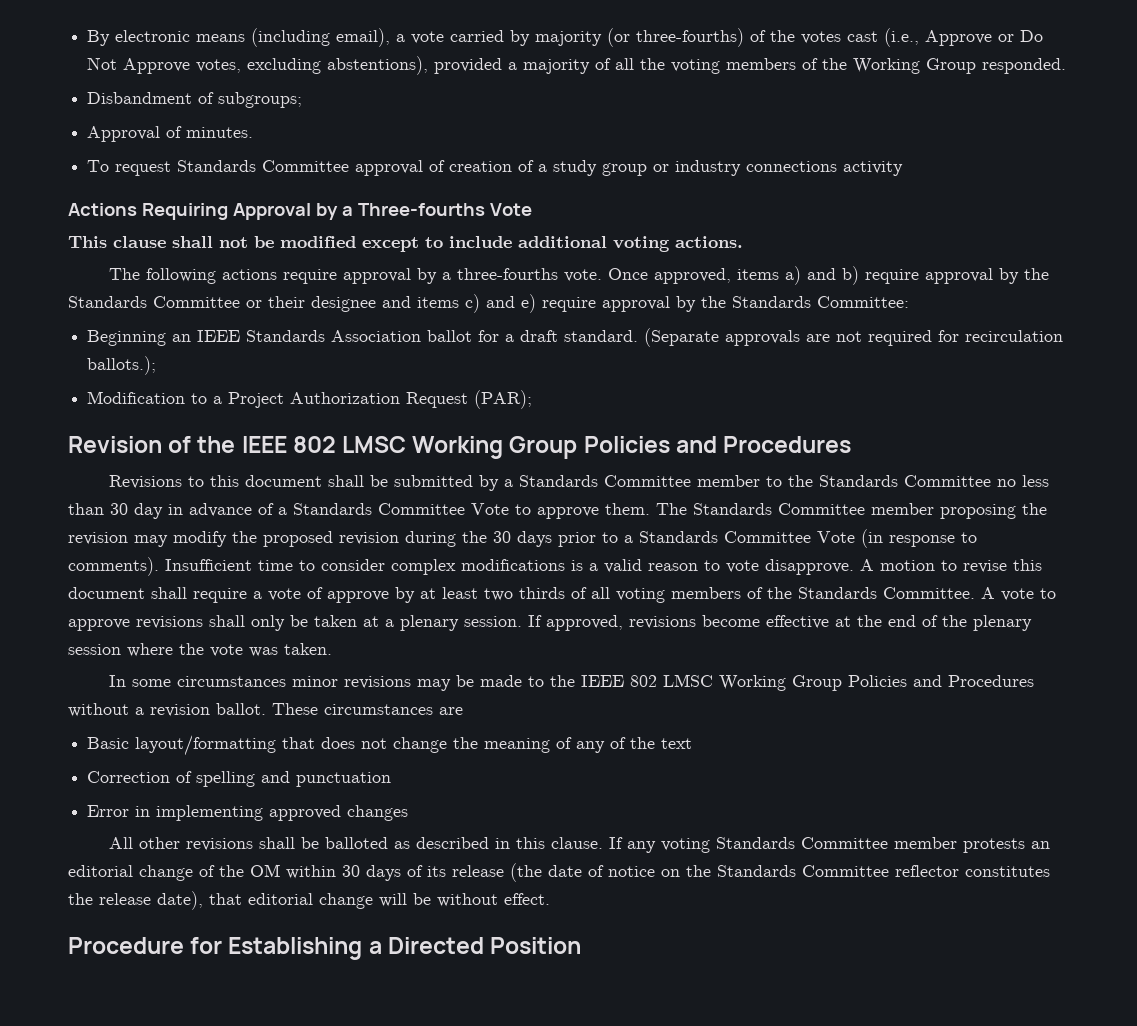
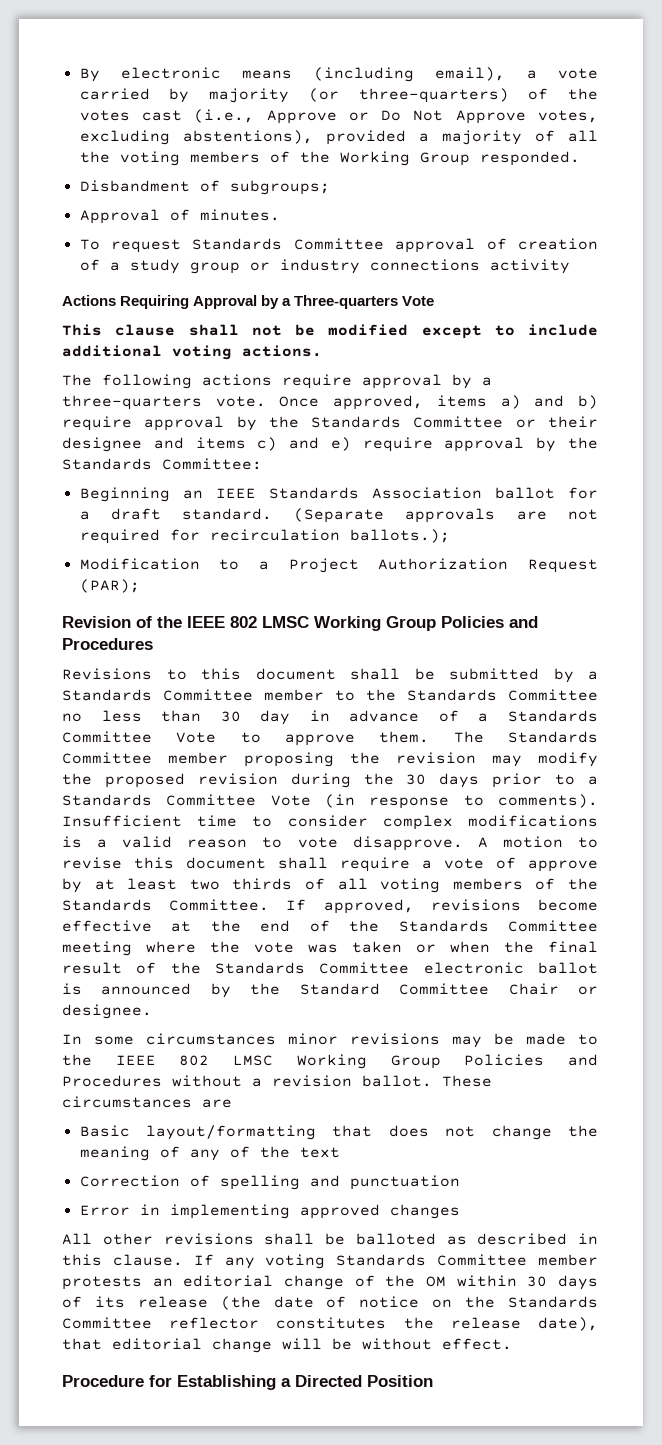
- By electronic means (including email), a vote carried by majority (or three-fourths) of the votes cast (i.e., Approve or Do Not Approve votes, excluding abstentions), provided a majority of all the voting members of the Working Group responded.
+ By electronic means (including email), a vote carried by majority (or three-quarters) of the votes cast (i.e., Approve or Do Not Approve votes, excluding abstentions), provided a majority of all the voting members of the Working Group responded.
- Actions Requiring Approval by a Three-fourths Vote
+ Actions Requiring Approval by a Three-quarters Vote
- The following actions require approval by a three-fourths vote.
+ The following actions require approval by a three-quarters vote.
- A vote to approve revisions shall only be taken at a plenary session.
- If approved, revisions become effective at the end of the plenary session where the vote was taken.
+ If approved, revisions become effective at the end of the Standards Committee meeting where the vote was taken or when the final result of the Standards Committee electronic ballot is announced by the Standard Committee Chair or designee.

